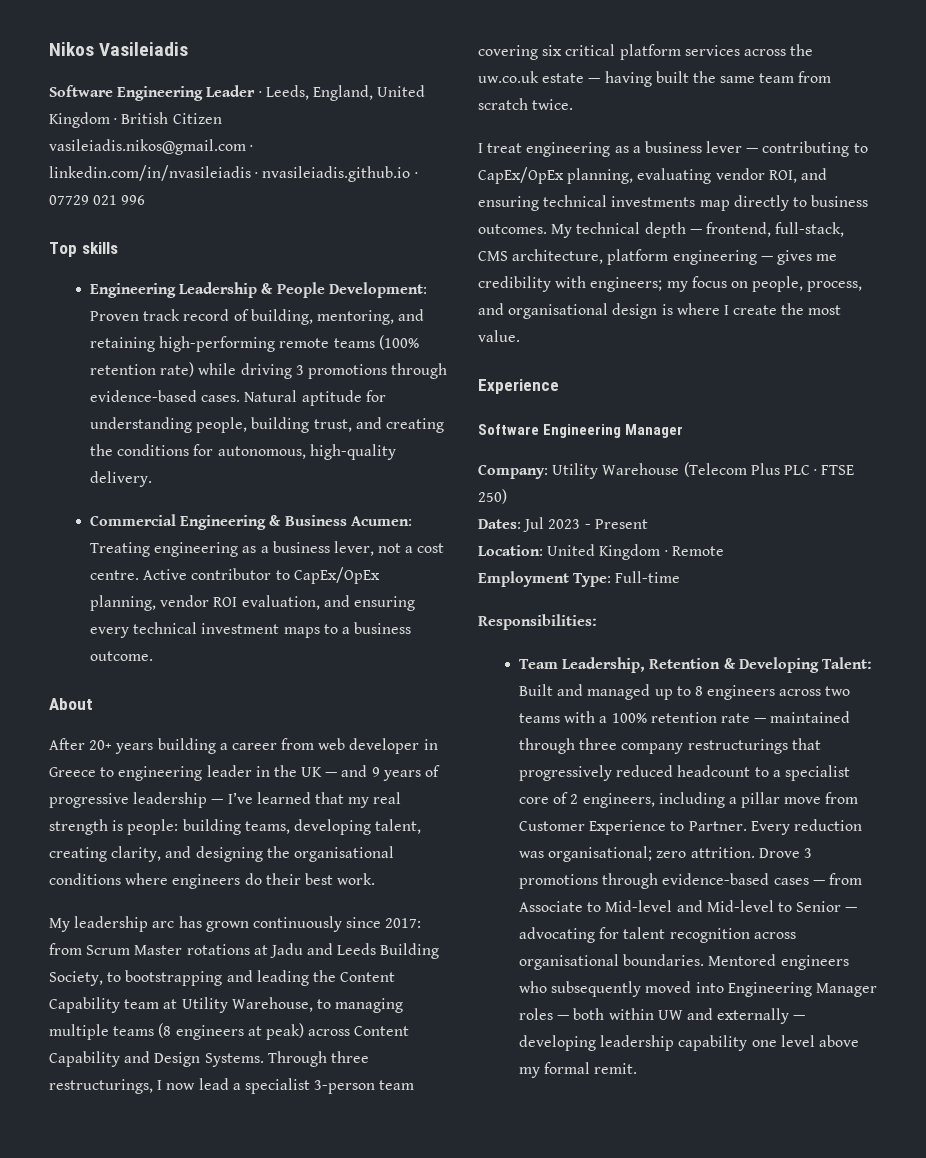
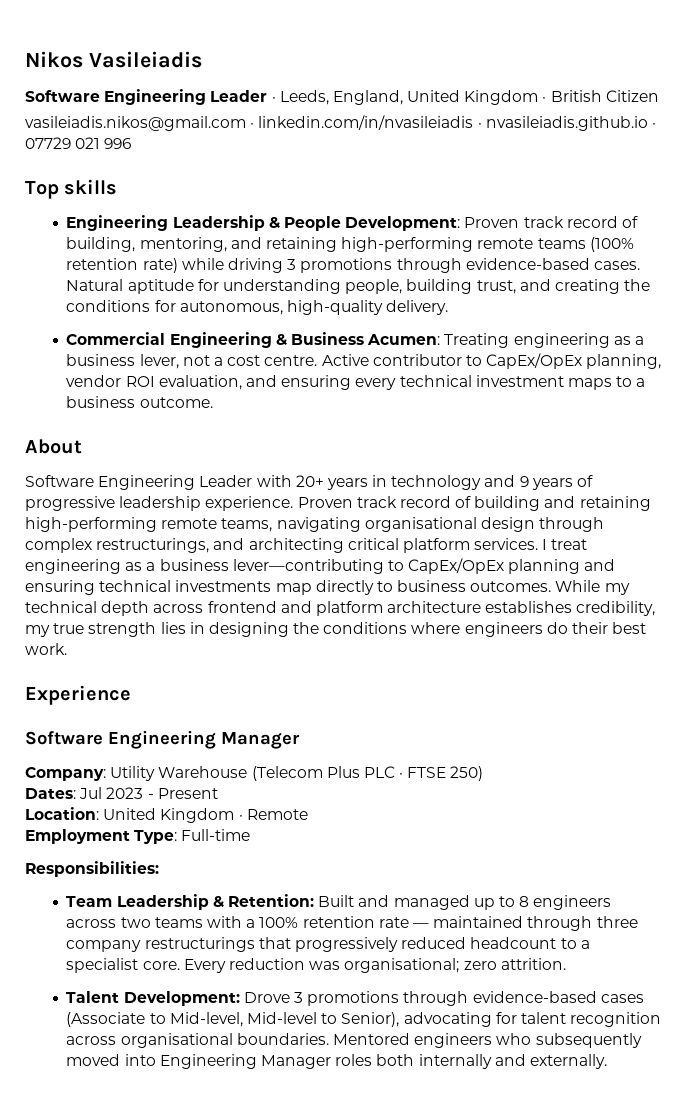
- After 20+ years building a career from web developer in Greece to engineering leader in the UK — and 9 years of progressive leadership — I’ve learned that my real strength is people: building teams, developing talent, creating clarity, and designing the organisational conditions where engineers do their best work.
- My leadership arc has grown continuously since 2017: from Scrum Master rotations at Jadu and Leeds Building Society, to bootstrapping and leading the Content Capability team at Utility Warehouse, to managing multiple teams (8 engineers at peak) across Content Capability and Design Systems. Through three restructurings, I now lead a specialist 3-person team covering six critical platform services across the uw.co.uk estate — having built the same team from scratch twice.
- I treat engineering as a business lever — contributing to CapEx/OpEx planning, evaluating vendor ROI, and ensuring technical investments map directly to business outcomes.
+ Software Engineering Leader with 20+ years in technology and 9 years of progressive leadership experience. Proven track record of building and retaining high-performing remote teams, navigating organisational design through complex restructurings, and architecting critical platform services. I treat engineering as a business lever—contributing to CapEx/OpEx planning and ensuring technical investments map directly to business outcomes.
- My technical depth — frontend, full-stack, CMS architecture, platform engineering — gives me credibility with engineers; my focus on people, process, and organisational design is where I create the most value.
+ While my technical depth across frontend and platform architecture establishes credibility, my true strength lies in designing the conditions where engineers do their best work.
- Team Leadership, Retention & Developing Talent: Built and managed up to 8 engineers across two teams with a 100% retention rate — maintained through three company restructurings that progressively reduced headcount to a specialist core of 2 engineers, including a pillar move from Customer Experience to Partner.
+ Team Leadership & Retention: Built and managed up to 8 engineers across two teams with a 100% retention rate — maintained through three company restructurings that progressively reduced headcount to a specialist core.
- Every reduction was organisational; zero attrition. Drove 3 promotions through evidence-based cases — from Associate to Mid-level and Mid-level to Senior — advocating for talent recognition across organisational boundaries.
+ Every reduction was organisational; zero attrition.
+ Talent Development: Drove 3 promotions through evidence-based cases (Associate to Mid-level, Mid-level to Senior), advocating for talent recognition across organisational boundaries.
- Mentored engineers who subsequently moved into Engineering Manager roles — both within UW and externally — developing leadership capability one level above my formal remit.
+ Mentored engineers who subsequently moved into Engineering Manager roles both internally and externally.

